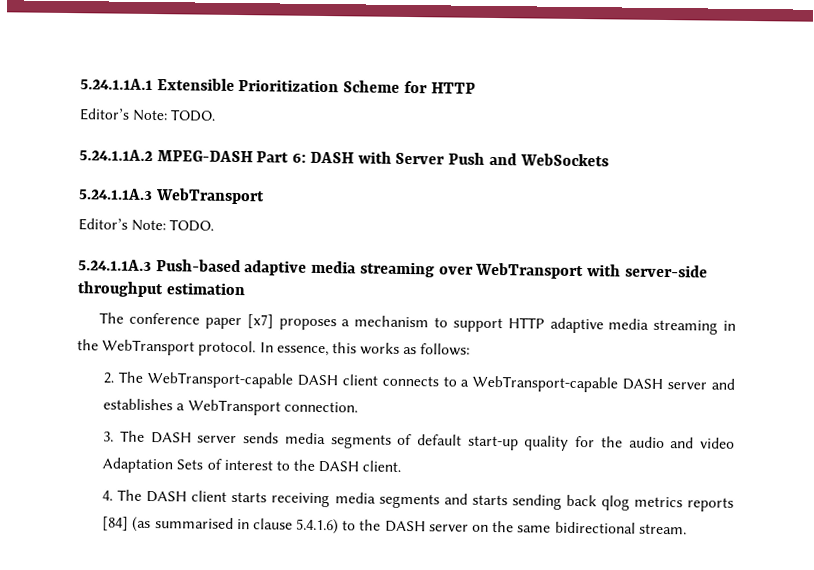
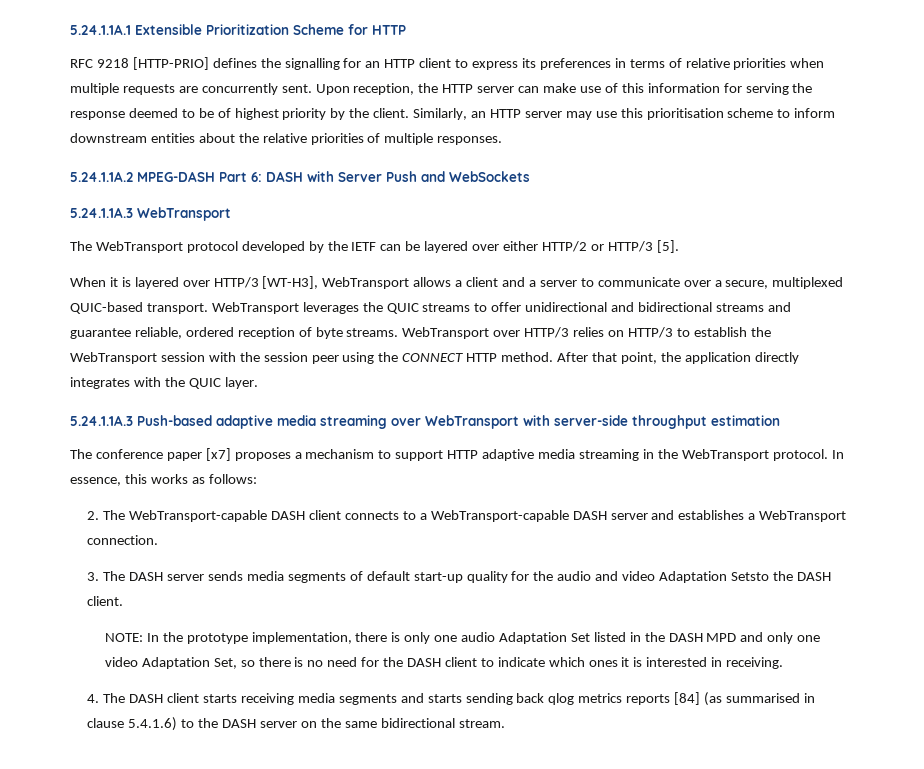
  5.24.1.1A.1 Extensible Prioritization Scheme for HTTP
- Editor’s Note: TODO.
+ RFC 9218 [HTTP-PRIO] defines the signalling for an HTTP client to express its preferences in terms of relative priorities when multiple requests are concurrently sent. Upon reception, the HTTP server can make use of this information for serving the response deemed to be of highest priority by the client. Similarly, an HTTP server may use this prioritisation scheme to inform downstream entities about the relative priorities of multiple responses.
  5.24.1.1A.3 WebTransport
- Editor’s Note: TODO.
+ The WebTransport protocol developed by the IETF can be layered over either HTTP/2 or HTTP/3 [5].
+ When it is layered over HTTP/3 [WT-H3], WebTransport allows a client and a server to communicate over a secure, multiplexed QUIC-based transport. WebTransport leverages the QUIC streams to offer unidirectional and bidirectional streams and guarantee reliable, ordered reception of byte streams. WebTransport over HTTP/3 relies on HTTP/3 to establish the WebTransport session with the session peer using the CONNECT HTTP method. After that point, the application directly integrates with the QUIC layer.
- 3. The DASH server sends media segments of default start-up quality for the audio and video Adaptation Sets of interest to the DASH client.
+ 3. The DASH server sends media segments of default start-up quality for the audio and video Adaptation Setsto the DASH client.
+ NOTE: In the prototype implementation, there is only one audio Adaptation Set listed in the DASH MPD and only one video Adaptation Set, so there is no need for the DASH client to indicate which ones it is interested in receiving.

